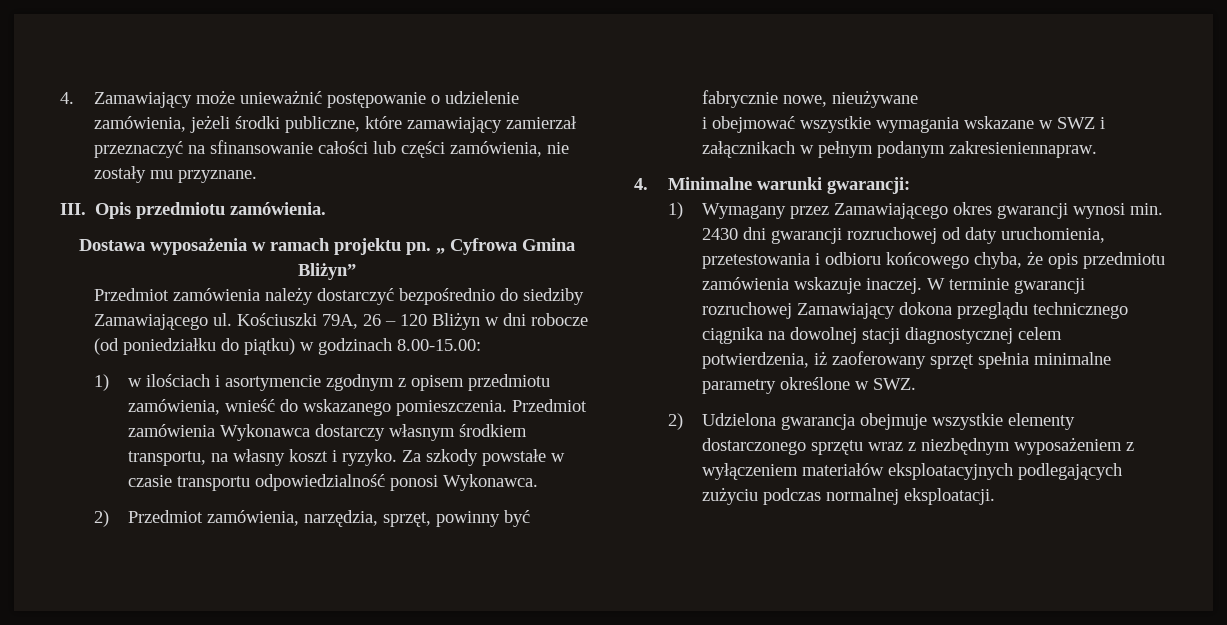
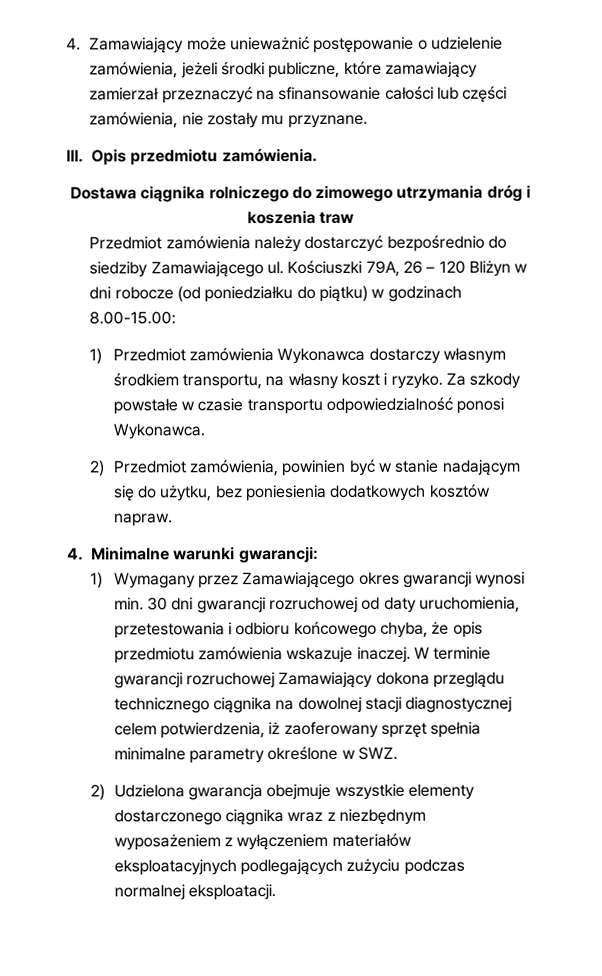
- Dostawa wyposażenia w ramach projektu pn. „ Cyfrowa Gmina Bliżyn”
+ Dostawa ciągnika rolniczego do zimowego utrzymania dróg i koszenia traw
- 1) w ilościach i asortymencie zgodnym z opisem przedmiotu zamówienia, wnieść do wskazanego pomieszczenia. Przedmiot zamówienia Wykonawca dostarczy własnym środkiem transportu, na własny koszt i ryzyko.
+ 1) Przedmiot zamówienia Wykonawca dostarczy własnym środkiem transportu, na własny koszt i ryzyko.
- 2) Przedmiot zamówienia, narzędzia, sprzęt, powinny być fabrycznie nowe, nieużywane
- i obejmować wszystkie wymagania wskazane w SWZ i załącznikach w pełnym podanym zakresieniennapraw.
+ 2) Przedmiot zamówienia, powinien być w stanie nadającym się do użytku, bez poniesienia dodatkowych kosztów napraw.
- 1) Wymagany przez Zamawiającego okres gwarancji wynosi min. 2430 dni gwarancji rozruchowej od daty uruchomienia, przetestowania i odbioru końcowego chyba, że opis przedmiotu zamówienia wskazuje inaczej.
+ 1) Wymagany przez Zamawiającego okres gwarancji wynosi min. 30 dni gwarancji rozruchowej od daty uruchomienia, przetestowania i odbioru końcowego chyba, że opis przedmiotu zamówienia wskazuje inaczej.
- 2) Udzielona gwarancja obejmuje wszystkie elementy dostarczonego sprzętu wraz z niezbędnym wyposażeniem z wyłączeniem materiałów eksploatacyjnych podlegających zużyciu podczas normalnej eksploatacji.
+ 2) Udzielona gwarancja obejmuje wszystkie elementy dostarczonego ciągnika wraz z niezbędnym wyposażeniem z wyłączeniem materiałów eksploatacyjnych podlegających zużyciu podczas normalnej eksploatacji.

